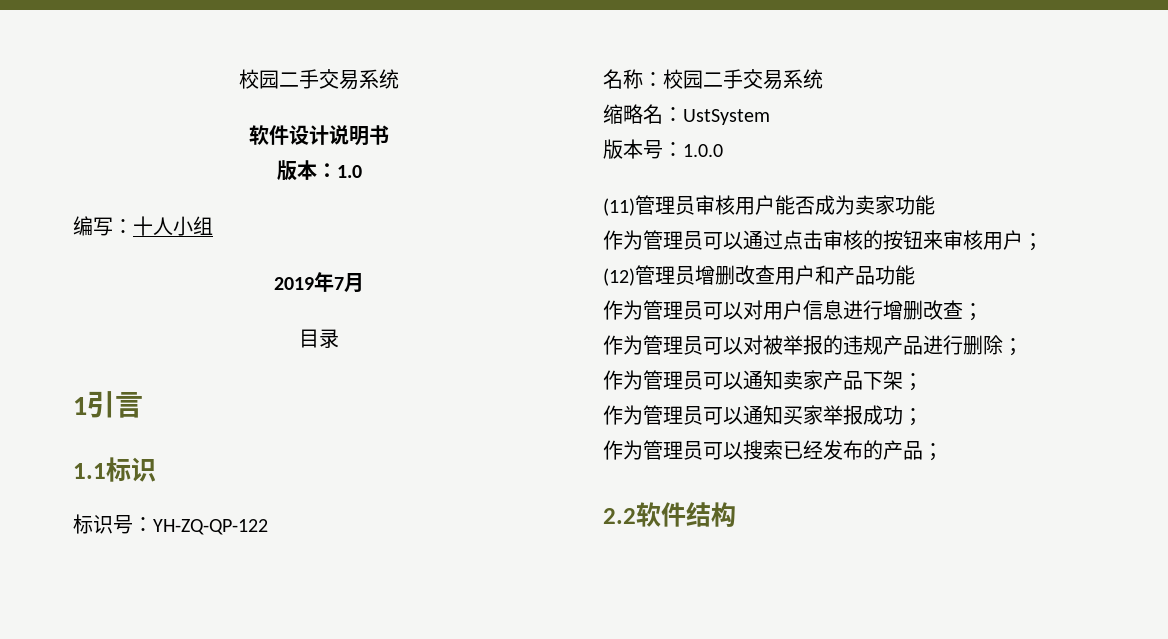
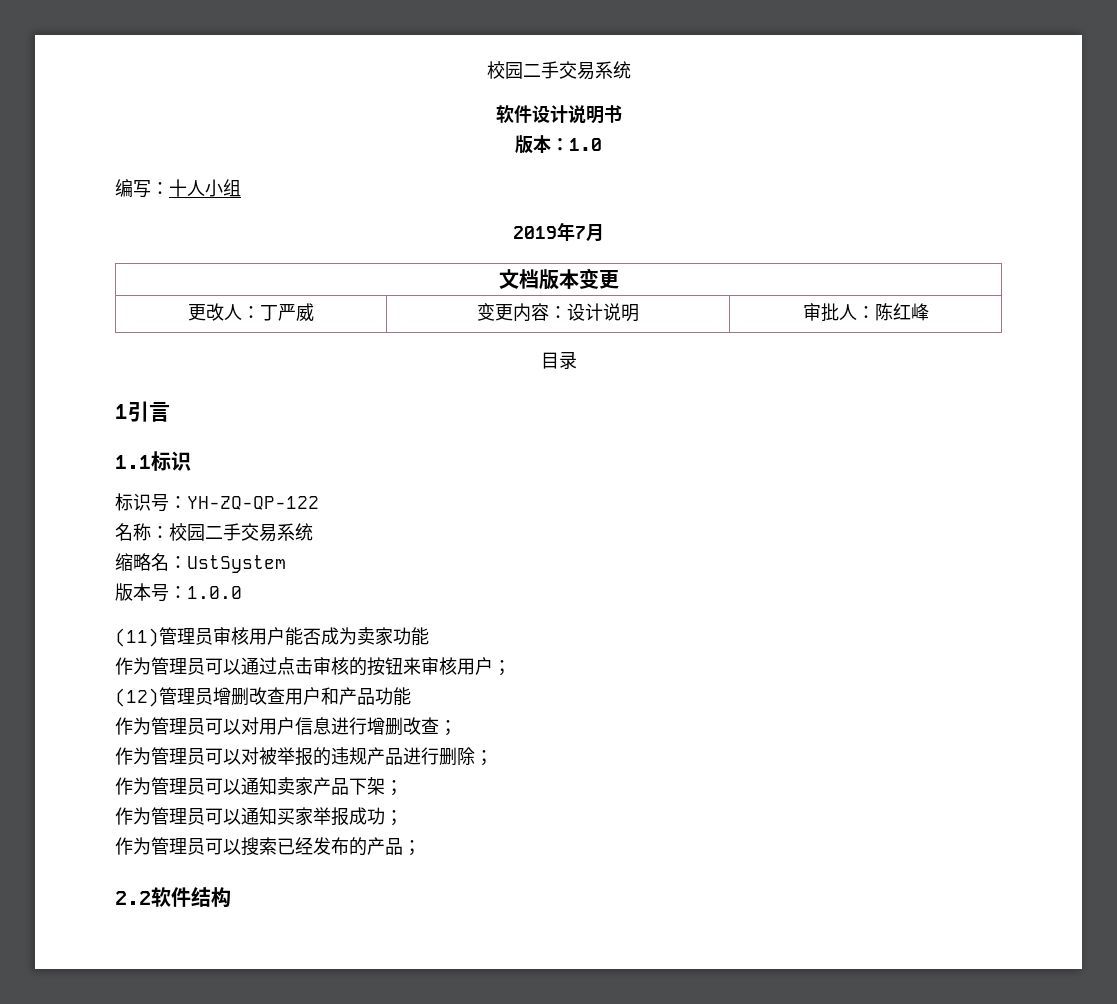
+ 文档版本变更
+ 更改人：丁严威 | 变更内容：设计说明 | 审批人：陈红峰

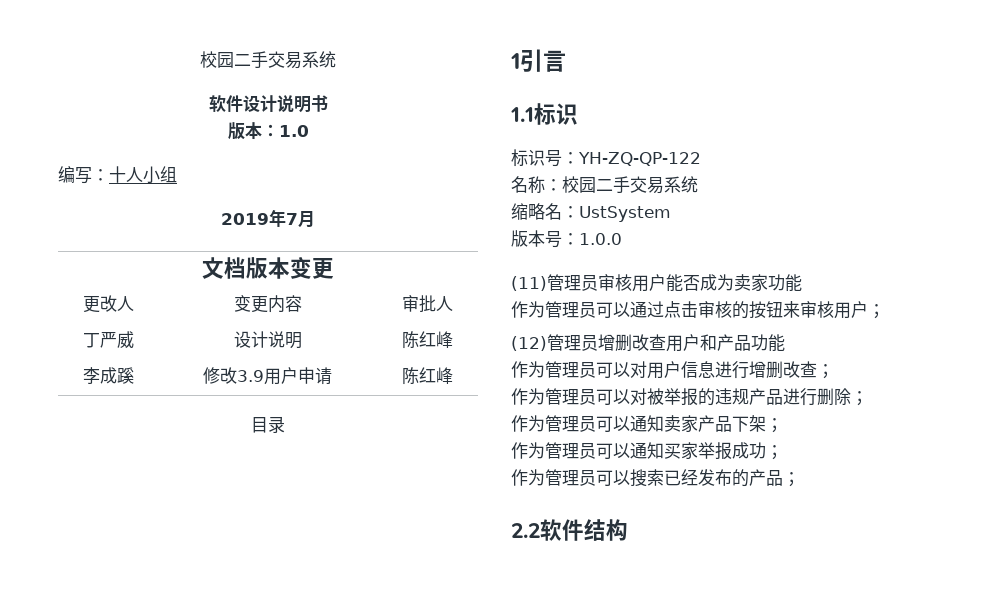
- 更改人：丁严威 | 变更内容：设计说明 | 审批人：陈红峰
+ 更改人 | 变更内容 | 审批人
+ 丁严威 | 设计说明 | 陈红峰
+ 李成蹊 | 修改3.9用户申请 | 陈红峰

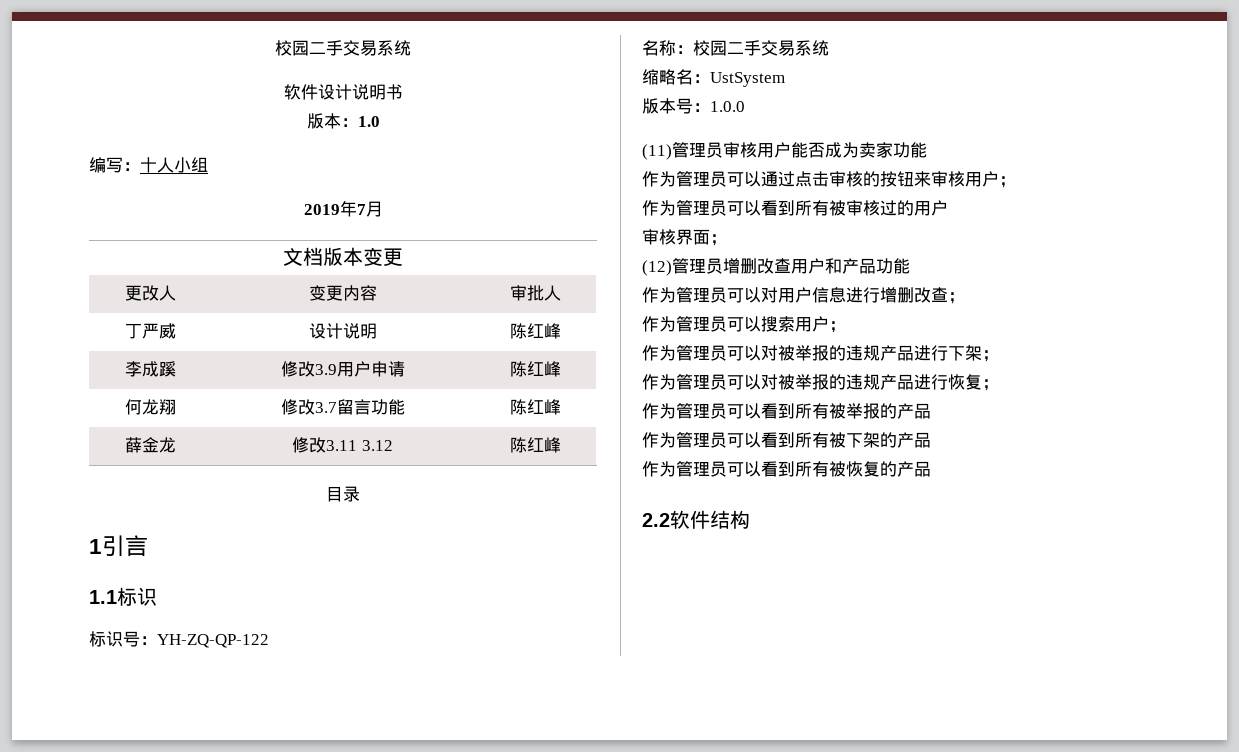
+ 何龙翔 | 修改3.7留言功能 | 陈红峰
+ 薛金龙 | 修改3.11 3.12 | 陈红峰
+ 作为管理员可以看到所有被审核过的用户
+ 审核界面；
- 作为管理员可以对被举报的违规产品进行删除；
- 作为管理员可以通知卖家产品下架；
+ 作为管理员可以搜索用户；
+ 作为管理员可以对被举报的违规产品进行下架；
- 作为管理员可以通知买家举报成功；
- 作为管理员可以搜索已经发布的产品；
+ 作为管理员可以对被举报的违规产品进行恢复；
+ 作为管理员可以看到所有被举报的产品
+ 作为管理员可以看到所有被下架的产品
+ 作为管理员可以看到所有被恢复的产品

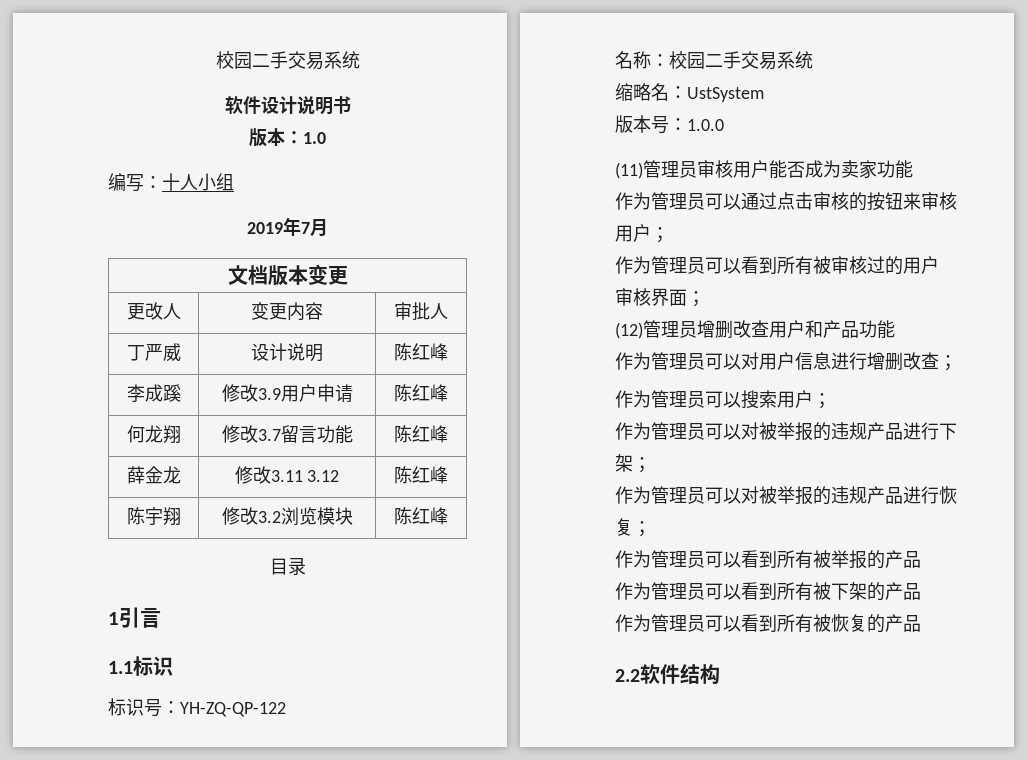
+ 陈宇翔 | 修改3.2浏览模块 | 陈红峰

